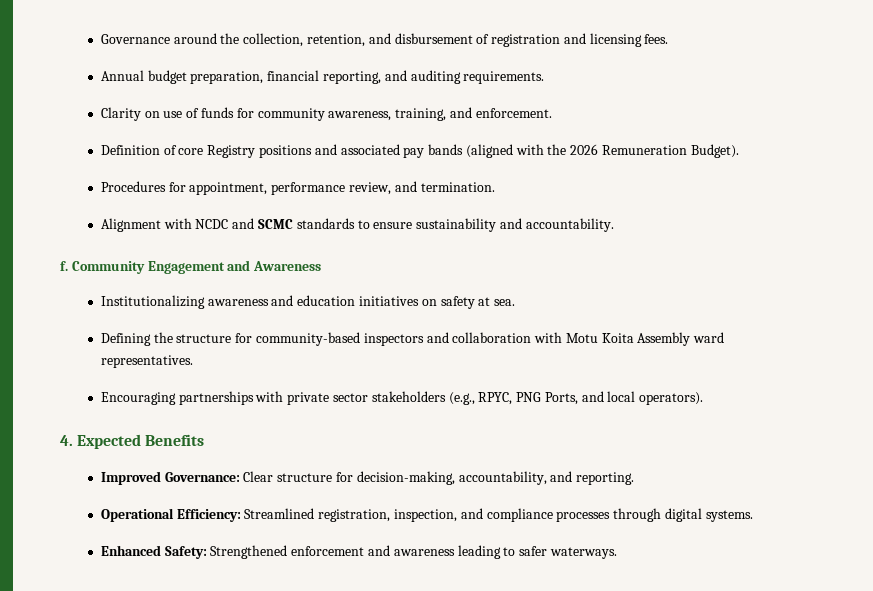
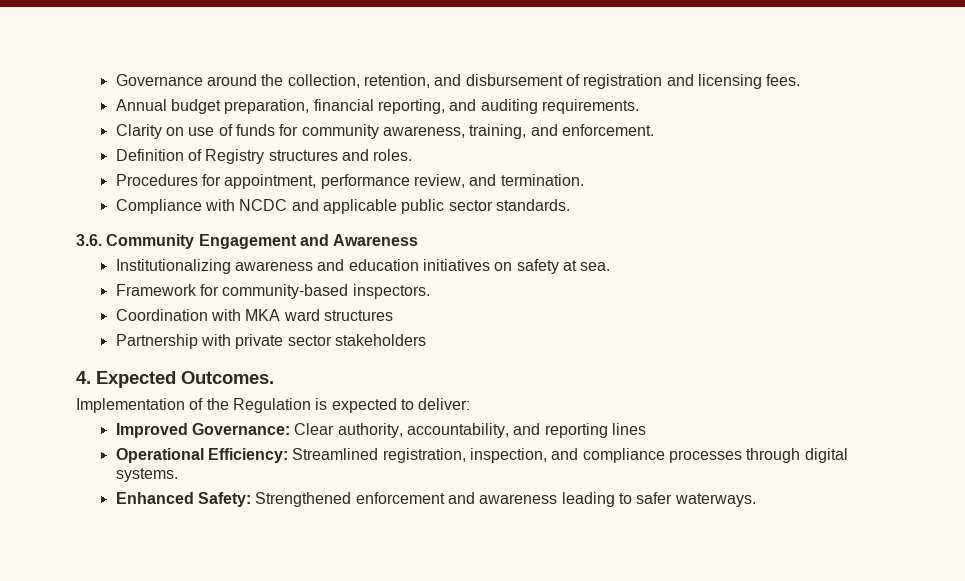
- Definition of core Registry positions and associated pay bands (aligned with the 2026 Remuneration Budget).
+ Definition of Registry structures and roles.
- Alignment with NCDC and SCMC standards to ensure sustainability and accountability.
- f. Community Engagement and Awareness
+ Compliance with NCDC and applicable public sector standards.
+ 3.6. Community Engagement and Awareness
- Defining the structure for community-based inspectors and collaboration with Motu Koita Assembly ward representatives.
- Encouraging partnerships with private sector stakeholders (e.g., RPYC, PNG Ports, and local operators).
- 4. Expected Benefits
- Improved Governance: Clear structure for decision-making, accountability, and reporting.
+ Framework for community-based inspectors.
+ Coordination with MKA ward structures
+ Partnership with private sector stakeholders
+ 4. Expected Outcomes.
+ Implementation of the Regulation is expected to deliver:
+ Improved Governance: Clear authority, accountability, and reporting lines

